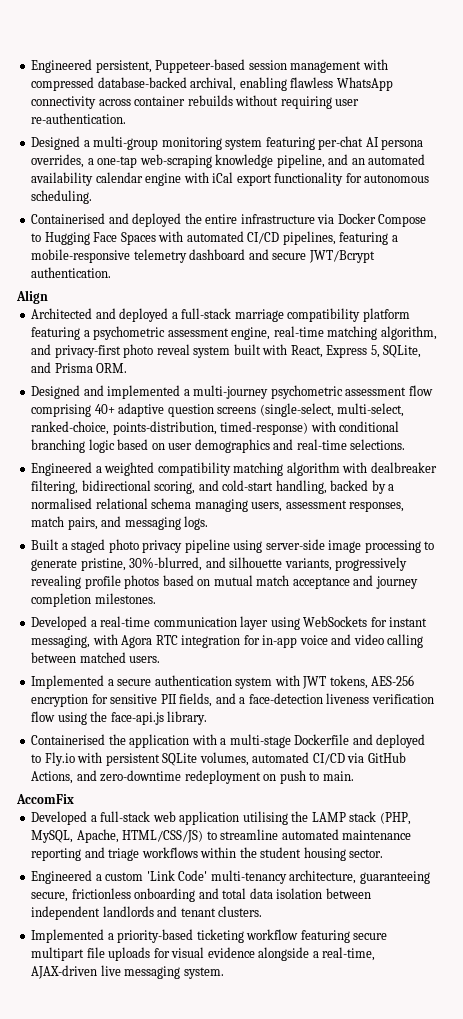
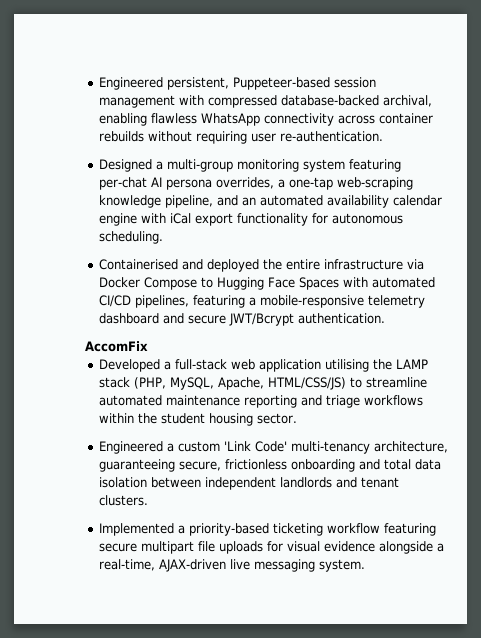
- Align
- Architected and deployed a full-stack marriage compatibility platform featuring a psychometric assessment engine, real-time matching algorithm, and privacy-first photo reveal system built with React, Express 5, SQLite, and Prisma ORM.
- Designed and implemented a multi-journey psychometric assessment flow comprising 40+ adaptive question screens (single-select, multi-select, ranked-choice, points-distribution, timed-response) with conditional branching logic based on user demographics and real-time selections.
- Engineered a weighted compatibility matching algorithm with dealbreaker filtering, bidirectional scoring, and cold-start handling, backed by a normalised relational schema managing users, assessment responses, match pairs, and messaging logs.
- Built a staged photo privacy pipeline using server-side image processing to generate pristine, 30%-blurred, and silhouette variants, progressively revealing profile photos based on mutual match acceptance and journey completion milestones.
- Developed a real-time communication layer using WebSockets for instant messaging, with Agora RTC integration for in-app voice and video calling between matched users.
- Implemented a secure authentication system with JWT tokens, AES-256 encryption for sensitive PII fields, and a face-detection liveness verification flow using the face-api.js library.
- Containerised the application with a multi-stage Dockerfile and deployed to Fly.io with persistent SQLite volumes, automated CI/CD via GitHub Actions, and zero-downtime redeployment on push to main.

